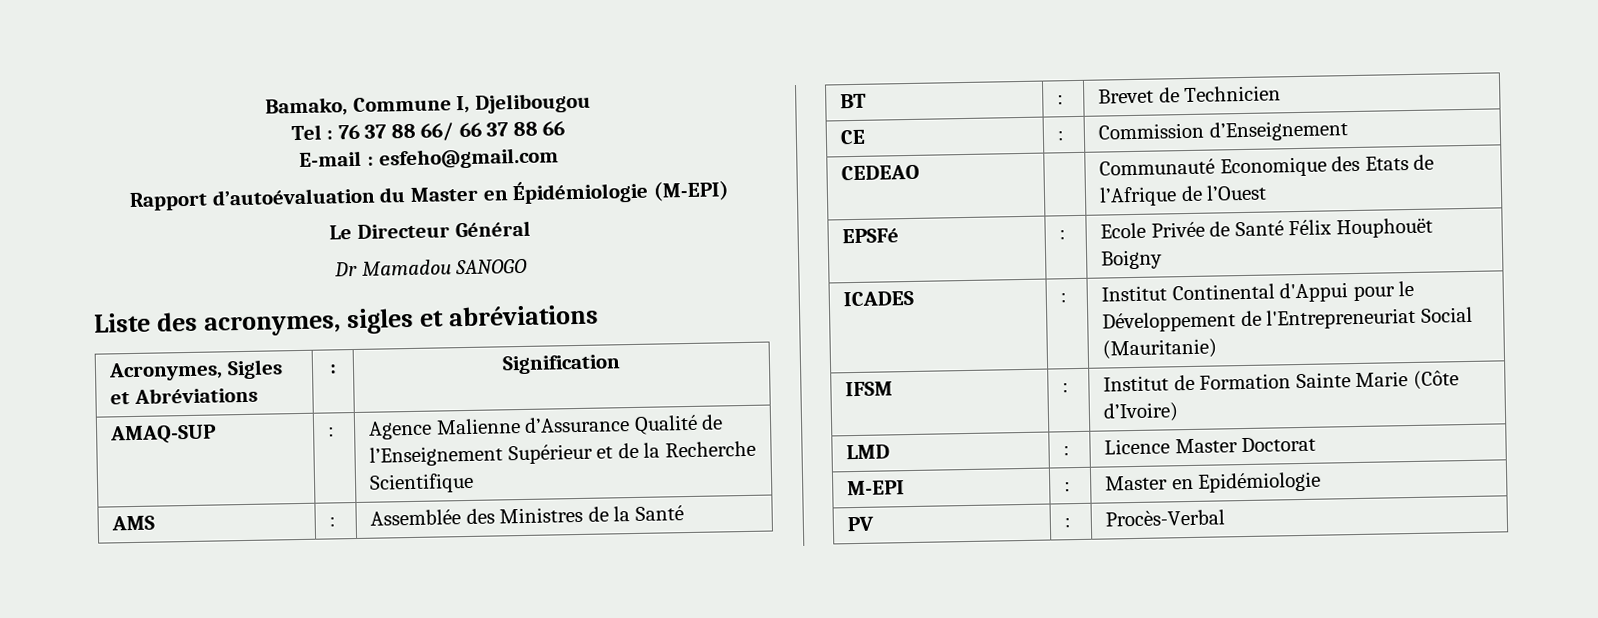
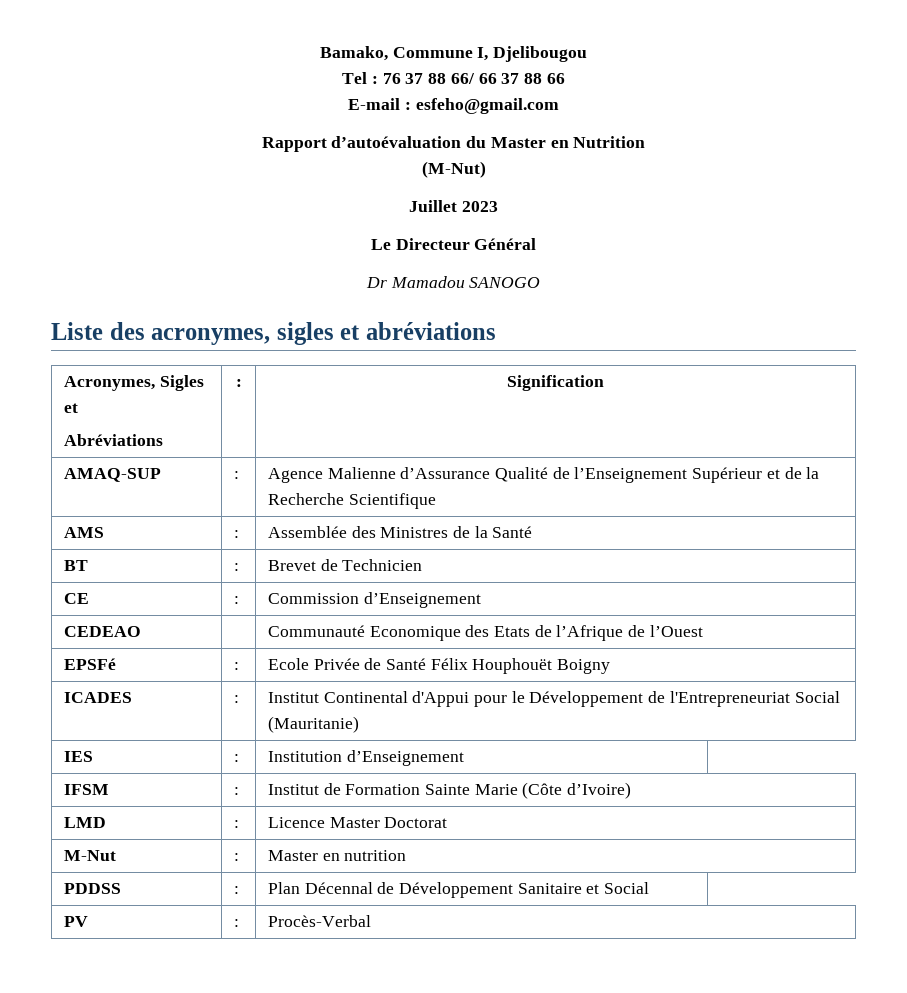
- Rapport d’autoévaluation du Master en Épidémiologie (M-EPI)
+ Rapport d’autoévaluation du Master en Nutrition
+ (M-Nut)
+ Juillet 2023
- Acronymes, Sigles et Abréviations | : | Signification
+ Acronymes, Sigles et
+ Abréviations | : | Signification
+ IES | : | Institution d’Enseignement
- M-EPI | : | Master en Epidémiologie
+ M-Nut | : | Master en nutrition
+ PDDSS | : | Plan Décennal de Développement Sanitaire et Social

